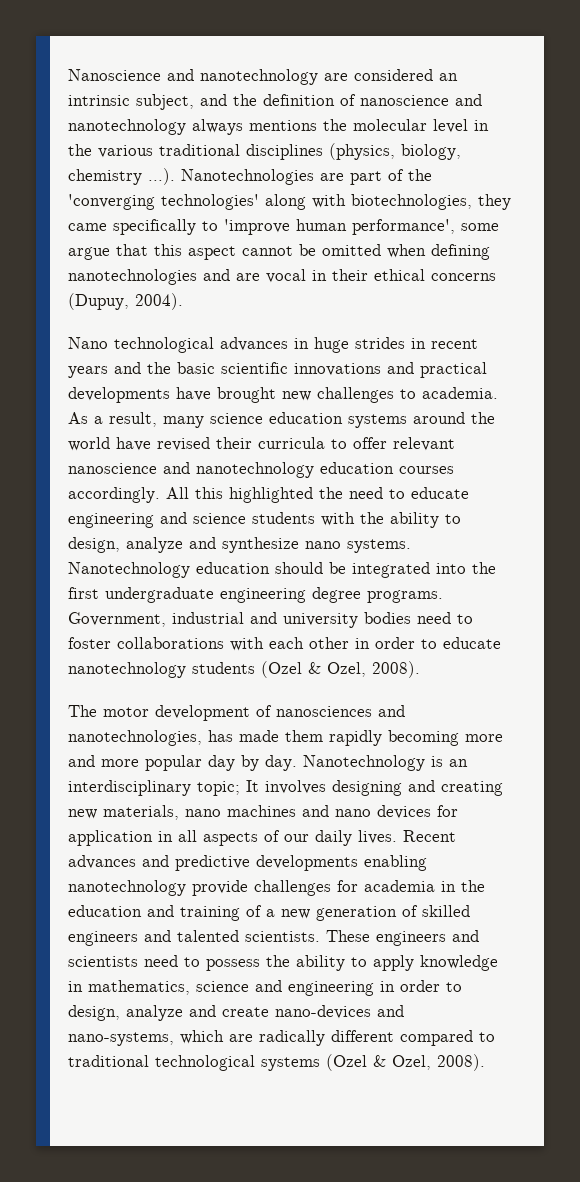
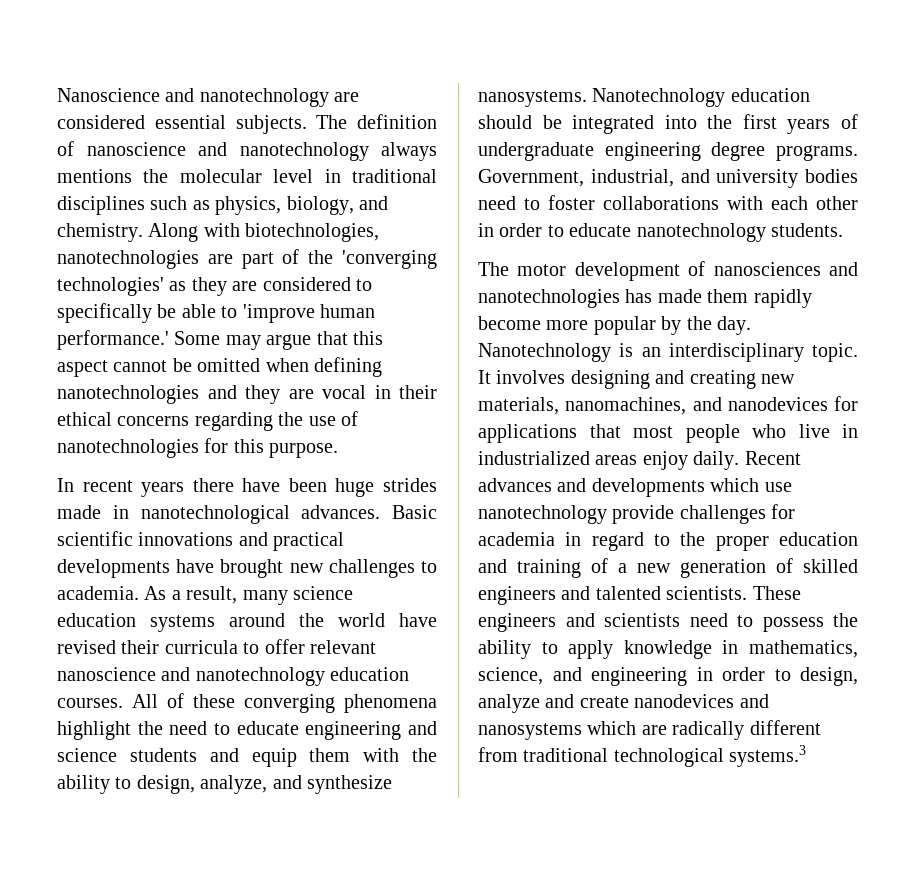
- Nanoscience and nanotechnology are considered an intrinsic subject, and the definition of nanoscience and nanotechnology always mentions the molecular level in the various traditional disciplines (physics, biology, chemistry ...). Nanotechnologies are part of the 'converging technologies' along with biotechnologies, they came specifically to 'improve human performance', some argue that this aspect cannot be omitted when defining nanotechnologies and are vocal in their ethical concerns (Dupuy, 2004).
- Nano technological advances in huge strides in recent years and the basic scientific innovations and practical developments have brought new challenges to academia.
+ Nanoscience and nanotechnology are considered essential subjects. The definition of nanoscience and nanotechnology always mentions the molecular level in traditional disciplines such as physics, biology, and chemistry. Along with biotechnologies, nanotechnologies are part of the 'converging technologies' as they are considered to specifically be able to 'improve human performance.' Some may argue that this aspect cannot be omitted when defining nanotechnologies and they are vocal in their ethical concerns regarding the use of nanotechnologies for this purpose.
+ In recent years there have been huge strides made in nanotechnological advances. Basic scientific innovations and practical developments have brought new challenges to academia.
- As a result, many science education systems around the world have revised their curricula to offer relevant nanoscience and nanotechnology education courses accordingly. All this highlighted the need to educate engineering and science students with the ability to design, analyze and synthesize nano systems.
+ As a result, many science education systems around the world have revised their curricula to offer relevant nanoscience and nanotechnology education courses. All of these converging phenomena highlight the need to educate engineering and science students and equip them with the ability to design, analyze, and synthesize nanosystems.
- Nanotechnology education should be integrated into the first undergraduate engineering degree programs.
+ Nanotechnology education should be integrated into the first years of undergraduate engineering degree programs.
- Government, industrial and university bodies need to foster collaborations with each other in order to educate nanotechnology students (Ozel & Ozel, 2008).
+ Government, industrial, and university bodies need to foster collaborations with each other in order to educate nanotechnology students.
- The motor development of nanosciences and nanotechnologies, has made them rapidly becoming more and more popular day by day.
+ The motor development of nanosciences and nanotechnologies has made them rapidly become more popular by the day.
- Nanotechnology is an interdisciplinary topic; It involves designing and creating new materials, nano machines and nano devices for application in all aspects of our daily lives. Recent advances and predictive developments enabling nanotechnology provide challenges for academia in the education and training of a new generation of skilled engineers and talented scientists.
+ Nanotechnology is an interdisciplinary topic. It involves designing and creating new materials, nanomachines, and nanodevices for applications that most people who live in industrialized areas enjoy daily. Recent advances and developments which use nanotechnology provide challenges for academia in regard to the proper education and training of a new generation of skilled engineers and talented scientists.
- These engineers and scientists need to possess the ability to apply knowledge in mathematics, science and engineering in order to design, analyze and create nano-devices and nano-systems, which are radically different compared to traditional technological systems (Ozel & Ozel, 2008).
+ These engineers and scientists need to possess the ability to apply knowledge in mathematics, science, and engineering in order to design, analyze and create nanodevices and nanosystems which are radically different from traditional technological systems.3

